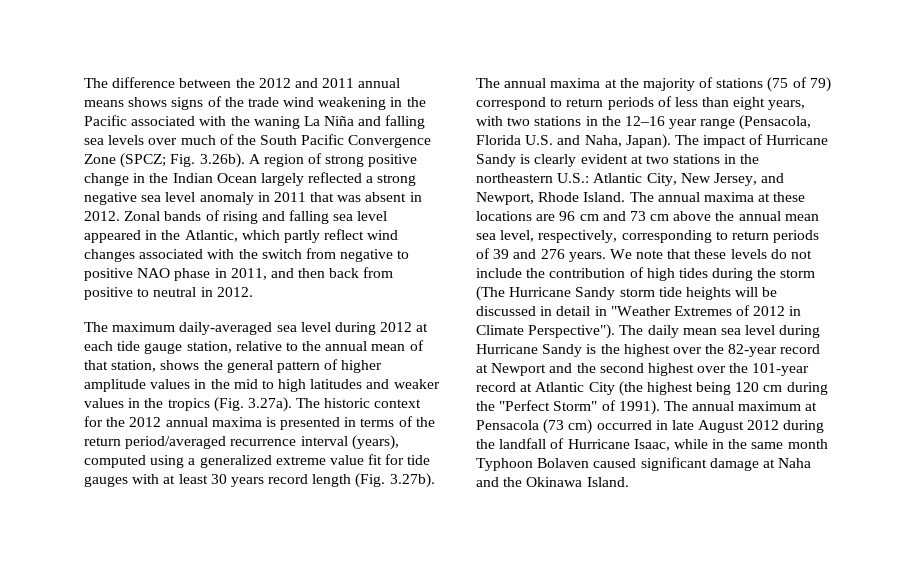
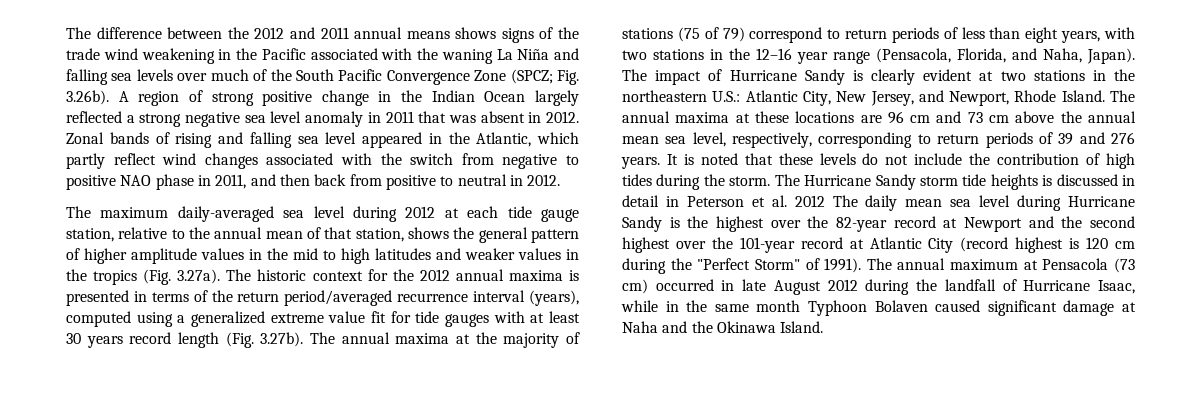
- The maximum daily-averaged sea level during 2012 at each tide gauge station, relative to the annual mean of that station, shows the general pattern of higher amplitude values in the mid to high latitudes and weaker values in the tropics (Fig. 3.27a). The historic context for the 2012 annual maxima is presented in terms of the return period/averaged recurrence interval (years), computed using a generalized extreme value fit for tide gauges with at least 30 years record length (Fig. 3.27b). The annual maxima at the majority of stations (75 of 79) correspond to return periods of less than eight years, with two stations in the 12–16 year range (Pensacola, Florida U.S. and Naha, Japan).
+ The maximum daily-averaged sea level during 2012 at each tide gauge station, relative to the annual mean of that station, shows the general pattern of higher amplitude values in the mid to high latitudes and weaker values in the tropics (Fig. 3.27a). The historic context for the 2012 annual maxima is presented in terms of the return period/averaged recurrence interval (years), computed using a generalized extreme value fit for tide gauges with at least 30 years record length (Fig. 3.27b). The annual maxima at the majority of stations (75 of 79) correspond to return periods of less than eight years, with two stations in the 12–16 year range (Pensacola, Florida, and Naha, Japan).
- We note that these levels do not include the contribution of high tides during the storm (The Hurricane Sandy storm tide heights will be discussed in detail in "Weather Extremes of 2012 in Climate Perspective"). The daily mean sea level during Hurricane Sandy is the highest over the 82-year record at Newport and the second highest over the 101-year record at Atlantic City (the highest being 120 cm during the "Perfect Storm" of 1991).
+ It is noted that these levels do not include the contribution of high tides during the storm. The Hurricane Sandy storm tide heights is discussed in detail in Peterson et al. 2012 The daily mean sea level during Hurricane Sandy is the highest over the 82-year record at Newport and the second highest over the 101-year record at Atlantic City (record highest is 120 cm during the "Perfect Storm" of 1991).

